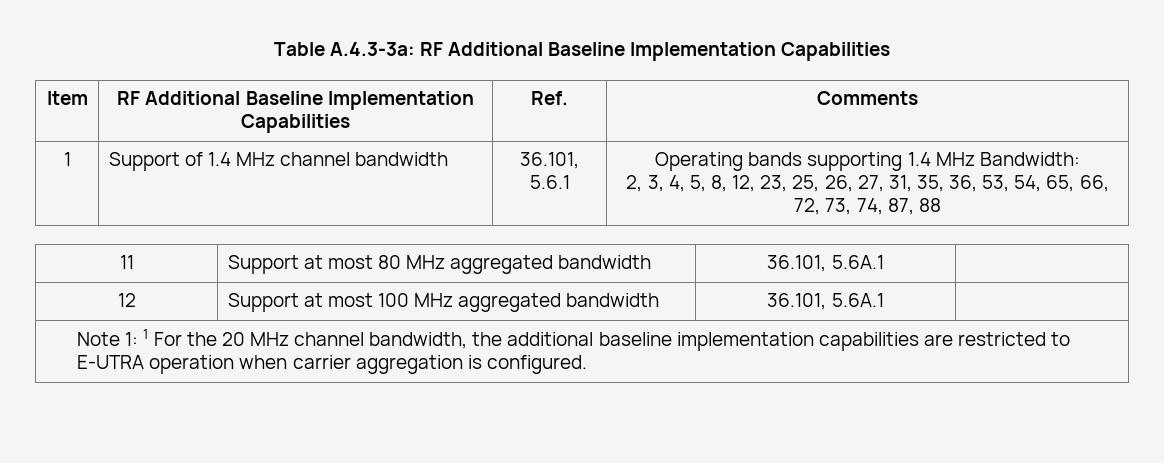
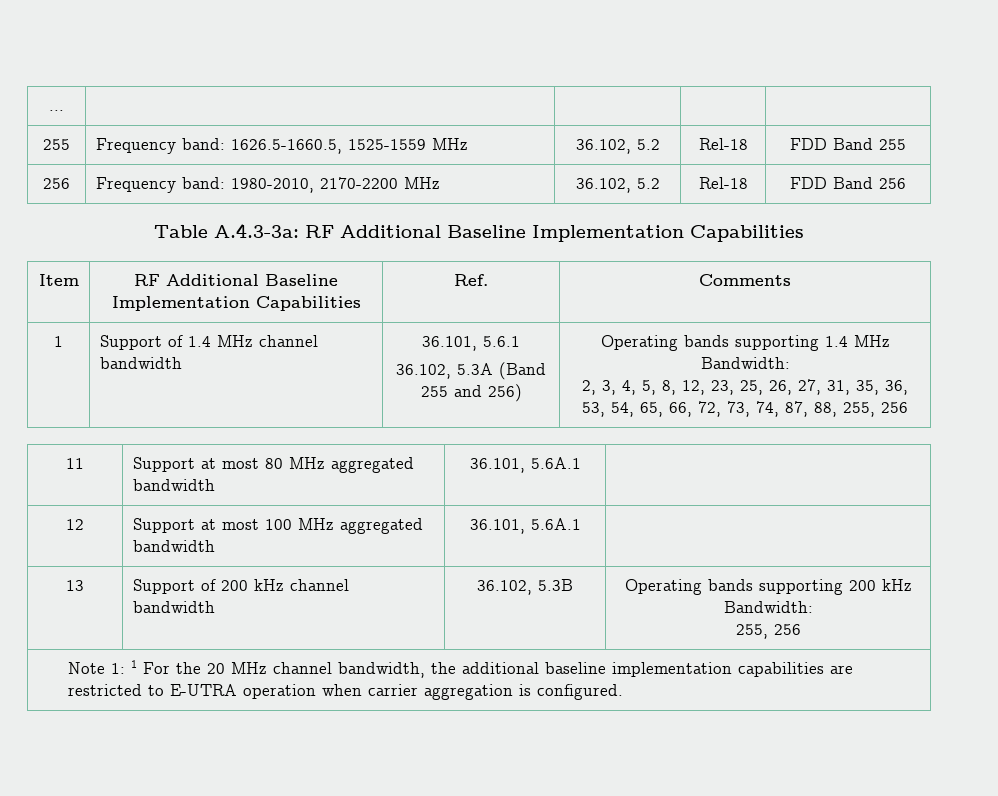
+ ... | | | |
+ 255 | Frequency band: 1626.5-1660.5, 1525-1559 MHz | 36.102, 5.2 | Rel-18 | FDD Band 255
+ 256 | Frequency band: 1980-2010, 2170-2200 MHz | 36.102, 5.2 | Rel-18 | FDD Band 256
+ 36.102, 5.3A (Band 255 and 256)
- 2, 3, 4, 5, 8, 12, 23, 25, 26, 27, 31, 35, 36, 53, 54, 65, 66, 72, 73, 74, 87, 88
+ 2, 3, 4, 5, 8, 12, 23, 25, 26, 27, 31, 35, 36, 53, 54, 65, 66, 72, 73, 74, 87, 88, 255, 256
+ 13 | Support of 200 kHz channel bandwidth | 36.102, 5.3B | Operating bands supporting 200 kHz Bandwidth:
+ 255, 256

